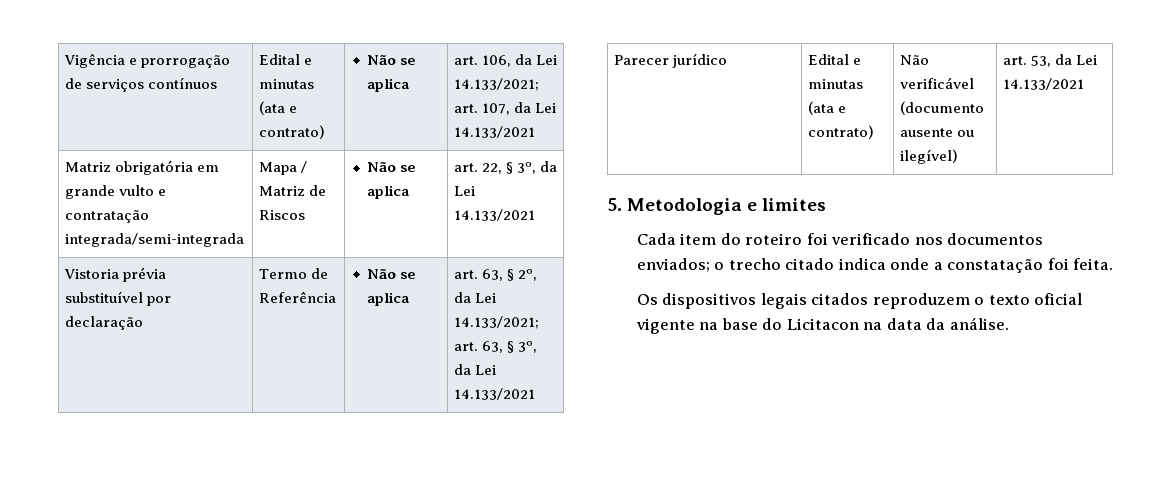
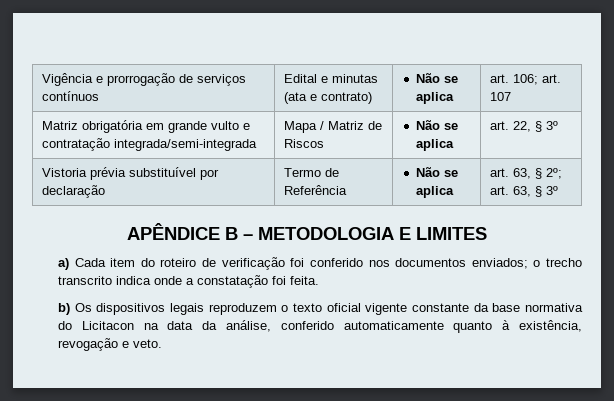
- Vigência e prorrogação de serviços contínuos | Edital e minutas (ata e contrato) | Não se aplica | art. 106, da Lei 14.133/2021; art. 107, da Lei 14.133/2021
+ Vigência e prorrogação de serviços contínuos | Edital e minutas (ata e contrato) | Não se aplica | art. 106; art. 107
- Matriz obrigatória em grande vulto e contratação integrada/semi-integrada | Mapa / Matriz de Riscos | Não se aplica | art. 22, § 3º, da Lei 14.133/2021
+ Matriz obrigatória em grande vulto e contratação integrada/semi-integrada | Mapa / Matriz de Riscos | Não se aplica | art. 22, § 3º
- Vistoria prévia substituível por declaração | Termo de Referência | Não se aplica | art. 63, § 2º, da Lei 14.133/2021; art. 63, § 3º, da Lei 14.133/2021
- Parecer jurídico | Edital e minutas (ata e contrato) | Não verificável (documento ausente ou ilegível) | art. 53, da Lei 14.133/2021
- 5. Metodologia e limites
- Cada item do roteiro foi verificado nos documentos enviados; o trecho citado indica onde a constatação foi feita.
+ Vistoria prévia substituível por declaração | Termo de Referência | Não se aplica | art. 63, § 2º; art. 63, § 3º
+ APÊNDICE B – METODOLOGIA E LIMITES
+ a) Cada item do roteiro de verificação foi conferido nos documentos enviados; o trecho transcrito indica onde a constatação foi feita.
- Os dispositivos legais citados reproduzem o texto oficial vigente na base do Licitacon na data da análise.
+ b) Os dispositivos legais reproduzem o texto oficial vigente constante da base normativa do Licitacon na data da análise, conferido automaticamente quanto à existência, revogação e veto.

